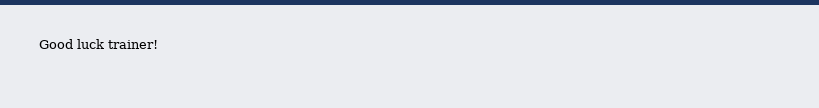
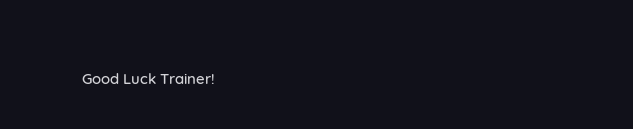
- Good luck trainer!
+ Good Luck Trainer!

